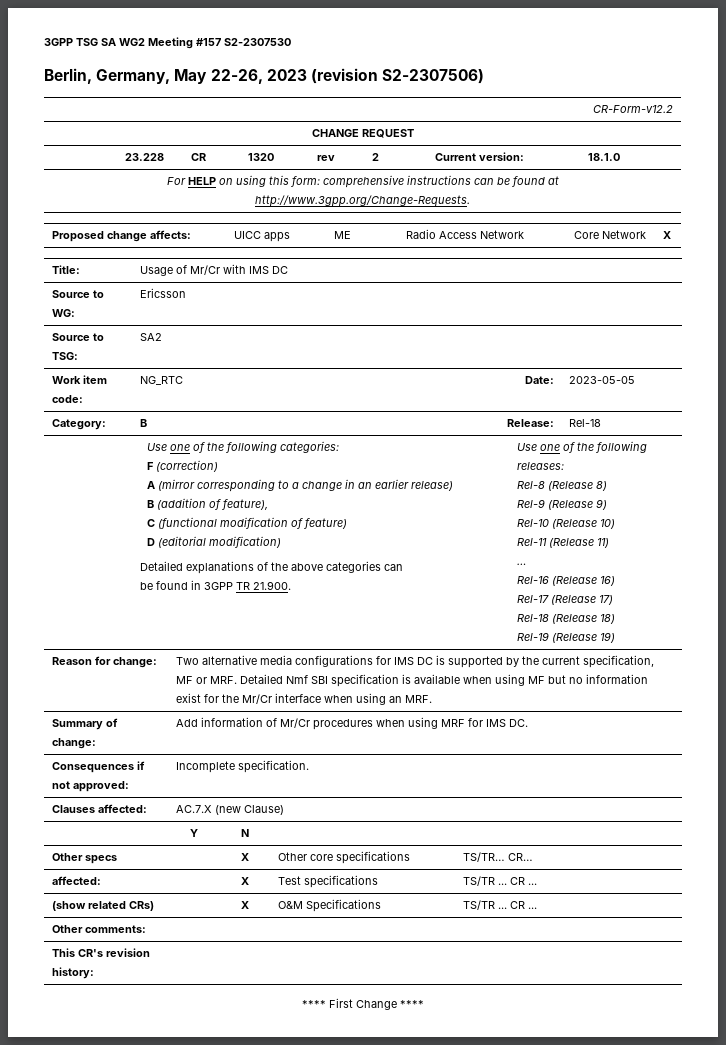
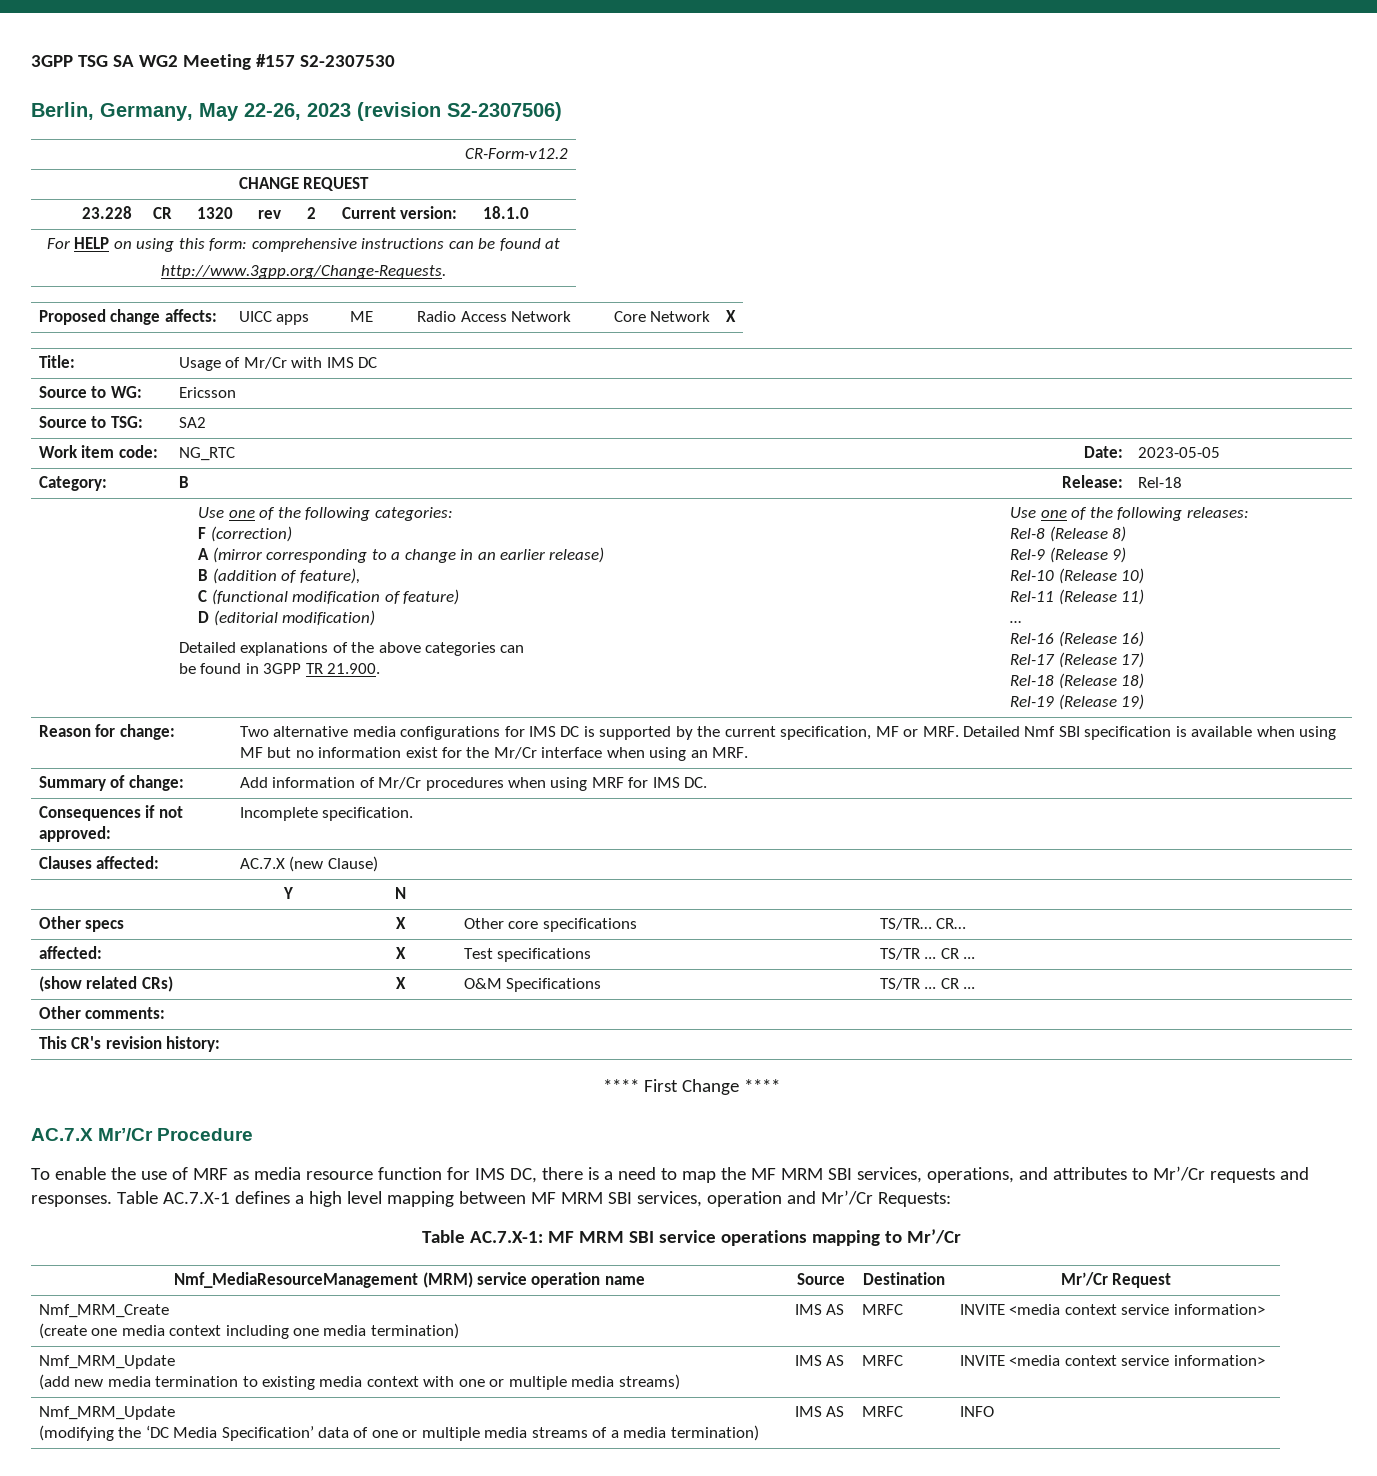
+ AC.7.X Mr’/Cr Procedure
+ To enable the use of MRF as media resource function for IMS DC, there is a need to map the MF MRM SBI services, operations, and attributes to Mr’/Cr requests and responses. Table AC.7.X-1 defines a high level mapping between MF MRM SBI services, operation and Mr’/Cr Requests:
+ Table AC.7.X-1: MF MRM SBI service operations mapping to Mr’/Cr
+ Nmf_MediaResourceManagement (MRM) service operation name | Source | Destination | Mr’/Cr Request
+ Nmf_MRM_Create
+ (create one media context including one media termination) | IMS AS | MRFC | INVITE <media context service information>
+ Nmf_MRM_Update
+ (add new media termination to existing media context with one or multiple media streams) | IMS AS | MRFC | INVITE <media context service information>
+ Nmf_MRM_Update
+ (modifying the ‘DC Media Specification’ data of one or multiple media streams of a media termination) | IMS AS | MRFC | INFO

